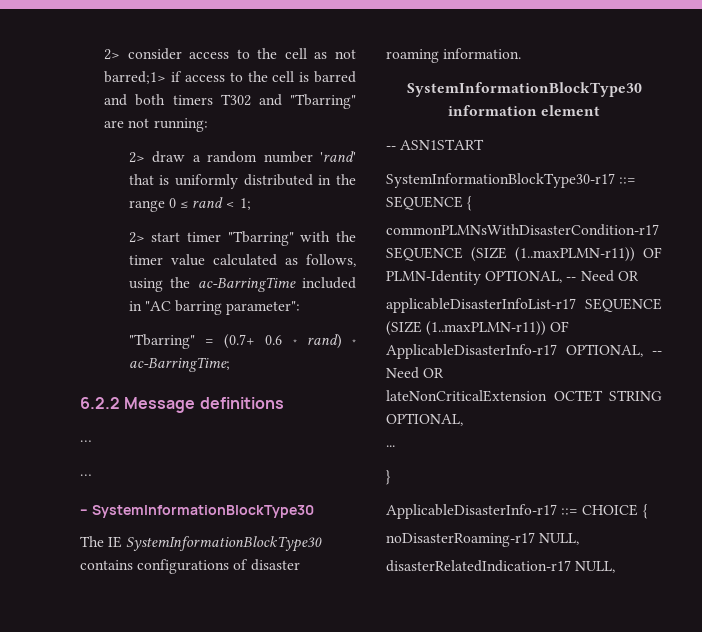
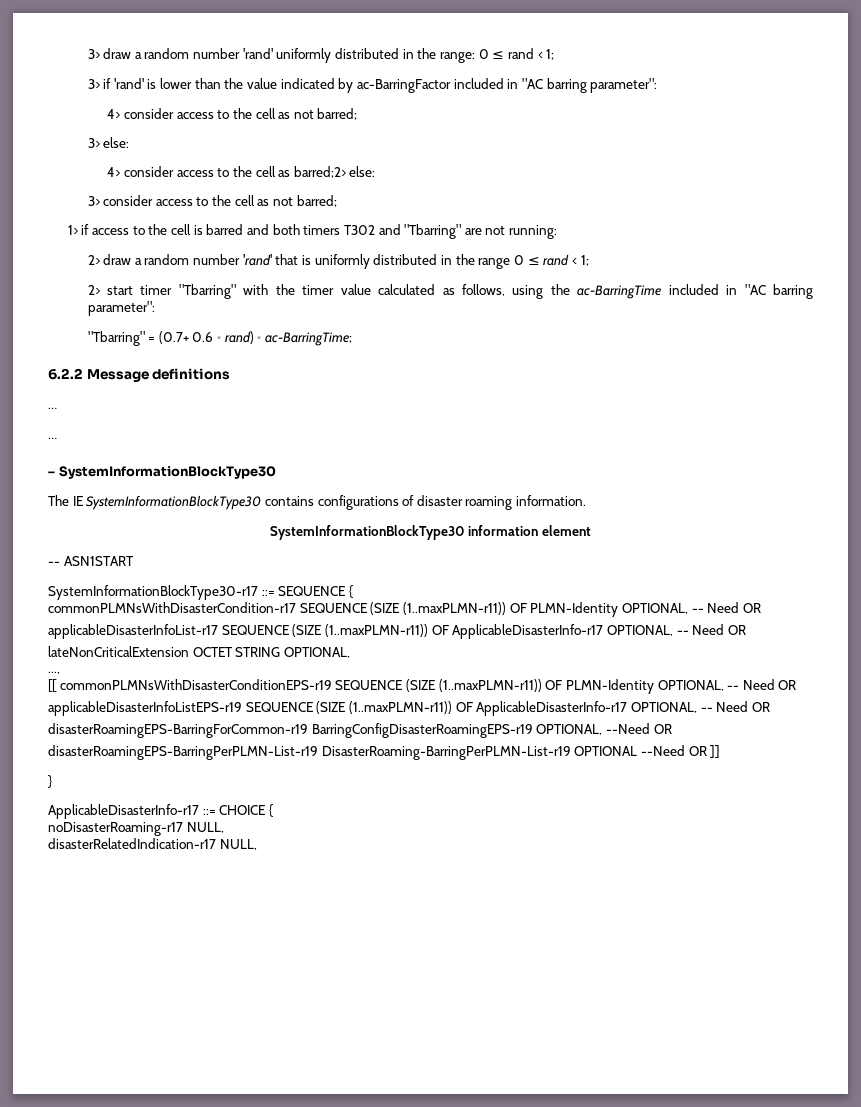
- 2> consider access to the cell as not barred;1> if access to the cell is barred and both timers T302 and "Tbarring" are not running:
+ 3> draw a random number 'rand' uniformly distributed in the range: 0 ≤ rand < 1;
+ 3> if 'rand' is lower than the value indicated by ac-BarringFactor included in "AC barring parameter":
+ 4> consider access to the cell as not barred;
+ 3> else:
+ 4> consider access to the cell as barred;2> else:
+ 3> consider access to the cell as not barred;
+ 1> if access to the cell is barred and both timers T302 and "Tbarring" are not running:
  lateNonCriticalExtension OCTET STRING OPTIONAL,
- ...
+ ...,
+ [[ commonPLMNsWithDisasterConditionEPS-r19 SEQUENCE (SIZE (1..maxPLMN-r11)) OF PLMN-Identity OPTIONAL, -- Need OR
+ applicableDisasterInfoListEPS-r19 SEQUENCE (SIZE (1..maxPLMN-r11)) OF ApplicableDisasterInfo-r17 OPTIONAL, -- Need OR
+ disasterRoamingEPS-BarringForCommon-r19 BarringConfigDisasterRoamingEPS-r19 OPTIONAL, --Need OR
+ disasterRoamingEPS-BarringPerPLMN-List-r19 DisasterRoaming-BarringPerPLMN-List-r19 OPTIONAL --Need OR ]]

